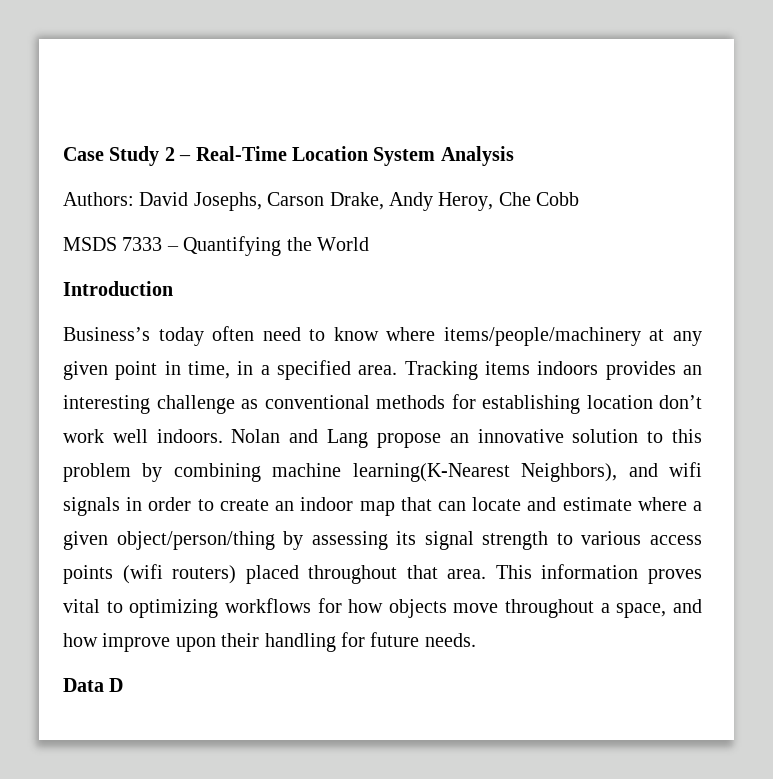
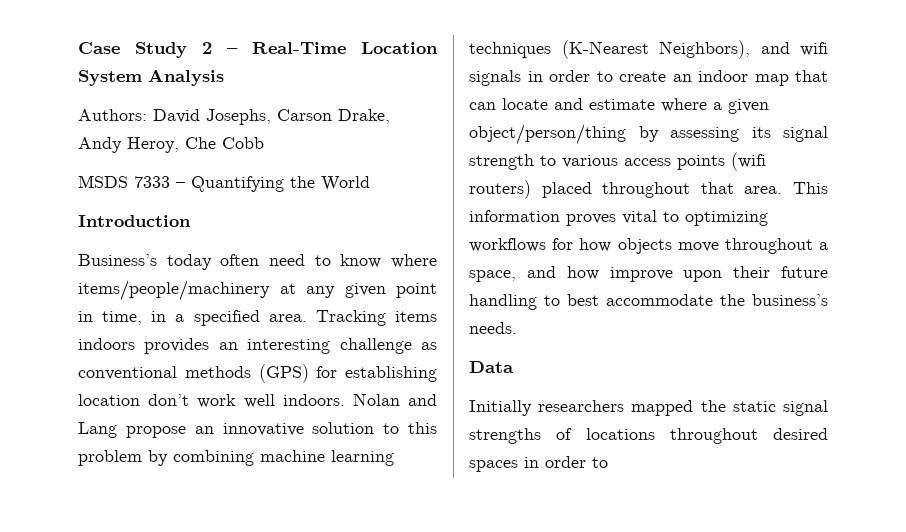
- Tracking items indoors provides an interesting challenge as conventional methods for establishing location don’t work well indoors.
+ Tracking items indoors provides an interesting challenge as conventional methods (GPS) for establishing location don’t work well indoors.
- Nolan and Lang propose an innovative solution to this problem by combining machine learning(K-Nearest Neighbors), and wifi signals in order to create an indoor map that can locate and estimate where a given object/person/thing by assessing its signal strength to various access points (wifi routers) placed throughout that area.
+ Nolan and Lang propose an innovative solution to this problem by combining machine learning techniques (K-Nearest Neighbors), and wifi signals in order to create an indoor map that can locate and estimate where a given object/person/thing by assessing its signal strength to various access points (wifi routers) placed throughout that area.
- This information proves vital to optimizing workflows for how objects move throughout a space, and how improve upon their handling for future needs.
- Data D
+ This information proves vital to optimizing workflows for how objects move throughout a space, and how improve upon their future handling to best accommodate the business’s needs.
+ Data
+ Initially researchers mapped the static signal strengths of locations throughout desired spaces in order to

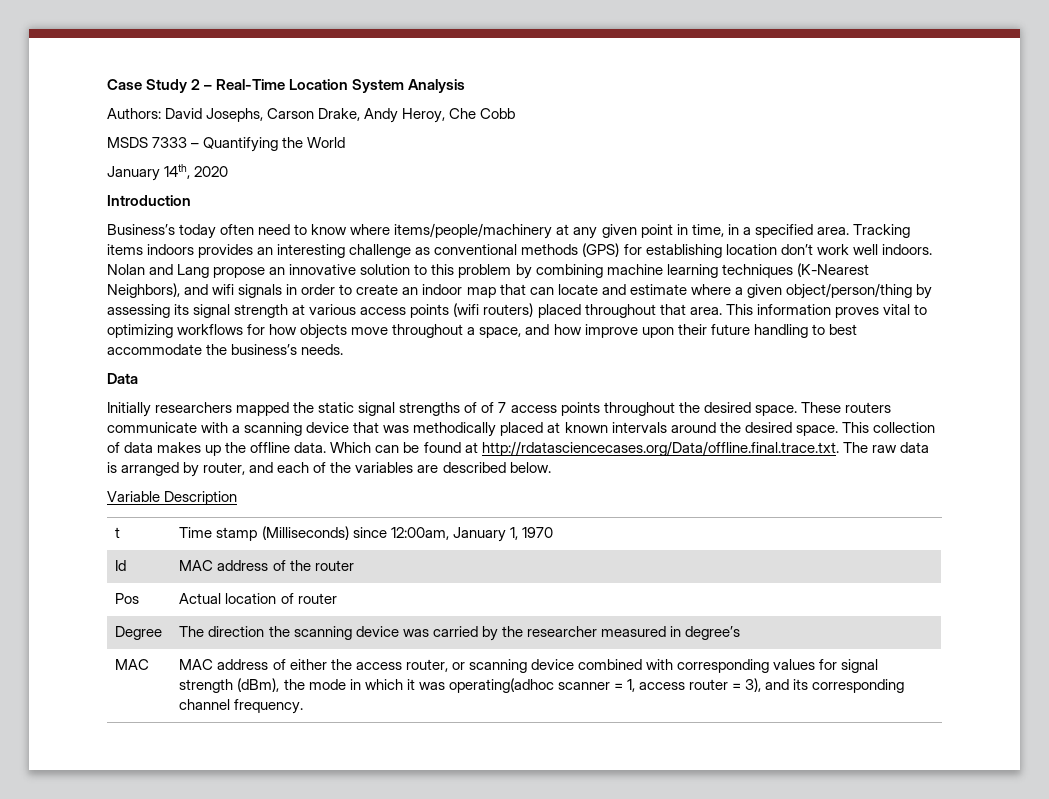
+ January 14th, 2020
- Nolan and Lang propose an innovative solution to this problem by combining machine learning techniques (K-Nearest Neighbors), and wifi signals in order to create an indoor map that can locate and estimate where a given object/person/thing by assessing its signal strength to various access points (wifi routers) placed throughout that area.
+ Nolan and Lang propose an innovative solution to this problem by combining machine learning techniques (K-Nearest Neighbors), and wifi signals in order to create an indoor map that can locate and estimate where a given object/person/thing by assessing its signal strength at various access points (wifi routers) placed throughout that area.
- Initially researchers mapped the static signal strengths of locations throughout desired spaces in order to
+ Initially researchers mapped the static signal strengths of of 7 access points throughout the desired space. These routers communicate with a scanning device that was methodically placed at known intervals around the desired space. This collection of data makes up the offline data. Which can be found at http://rdatasciencecases.org/Data/offline.final.trace.txt. The raw data is arranged by router, and each of the variables are described below.
+ Variable Description
+ t | Time stamp (Milliseconds) since 12:00am, January 1, 1970
+ Id | MAC address of the router
+ Pos | Actual location of router
+ Degree | The direction the scanning device was carried by the researcher measured in degree’s
+ MAC | MAC address of either the access router, or scanning device combined with corresponding values for signal strength (dBm), the mode in which it was operating(adhoc scanner = 1, access router = 3), and its corresponding channel frequency.

